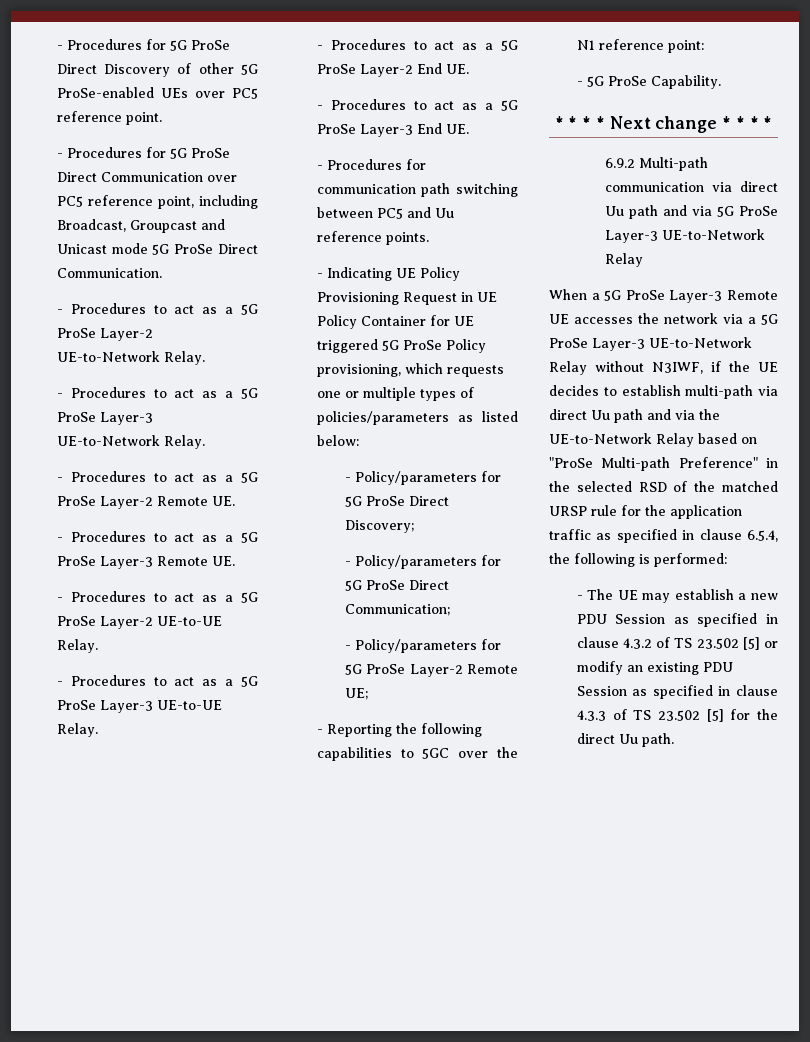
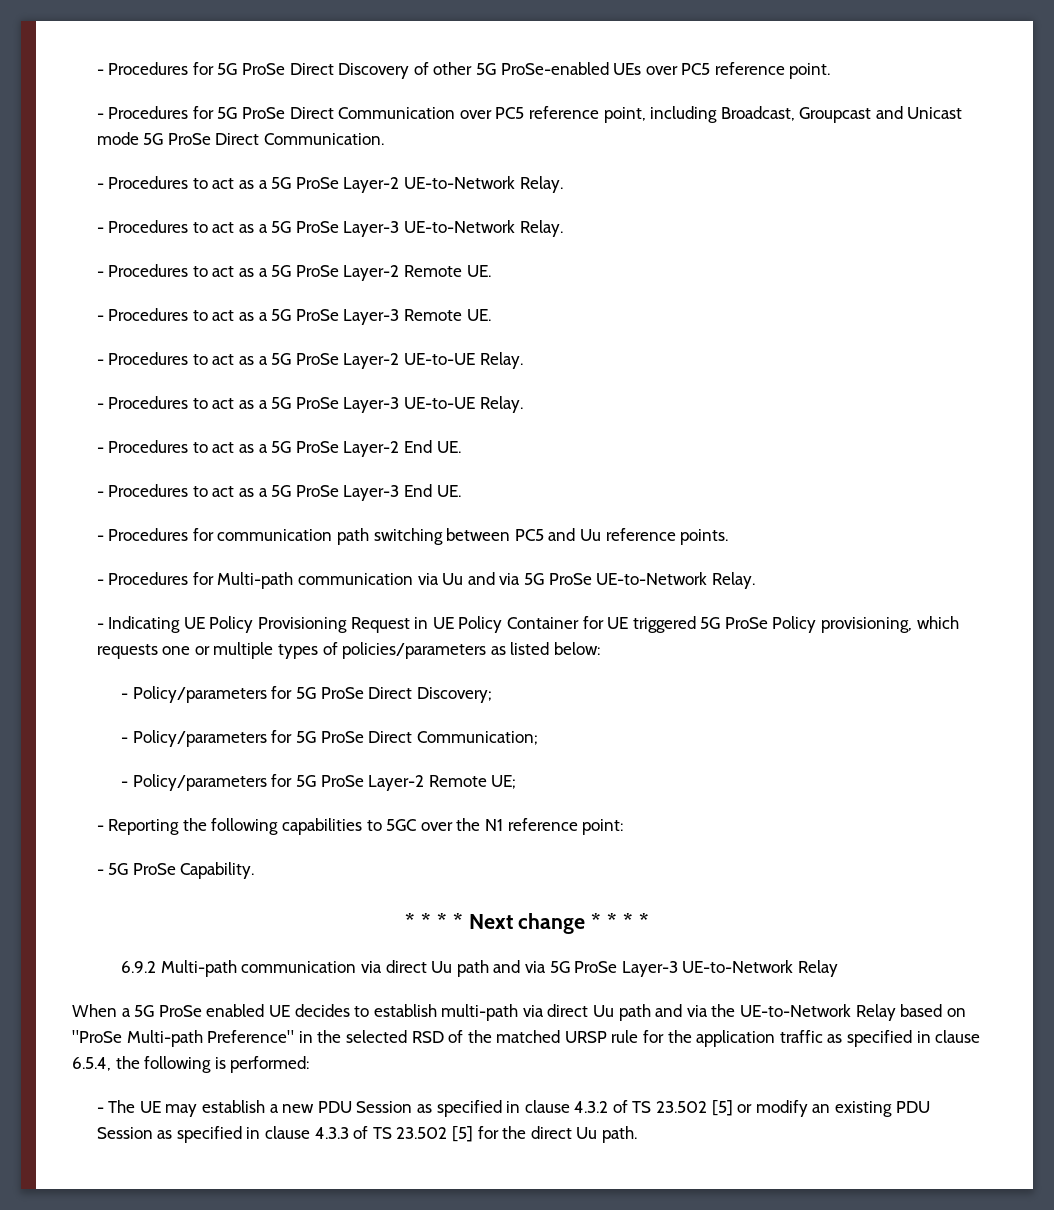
+ - Procedures for Multi-path communication via Uu and via 5G ProSe UE-to-Network Relay.
- When a 5G ProSe Layer-3 Remote UE accesses the network via a 5G ProSe Layer-3 UE-to-Network Relay without N3IWF, if the UE decides to establish multi-path via direct Uu path and via the UE-to-Network Relay based on "ProSe Multi-path Preference" in the selected RSD of the matched URSP rule for the application traffic as specified in clause 6.5.4, the following is performed:
+ When a 5G ProSe enabled UE decides to establish multi-path via direct Uu path and via the UE-to-Network Relay based on "ProSe Multi-path Preference" in the selected RSD of the matched URSP rule for the application traffic as specified in clause 6.5.4, the following is performed:

